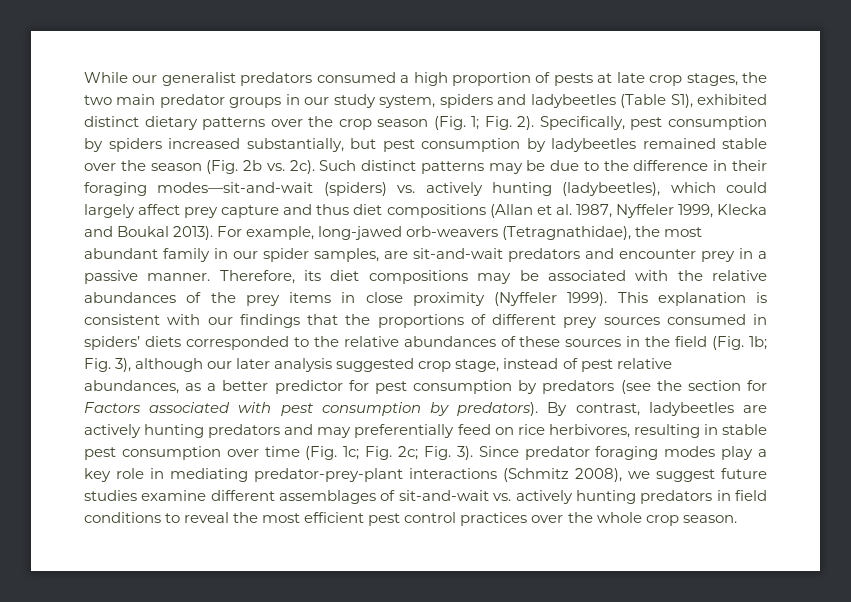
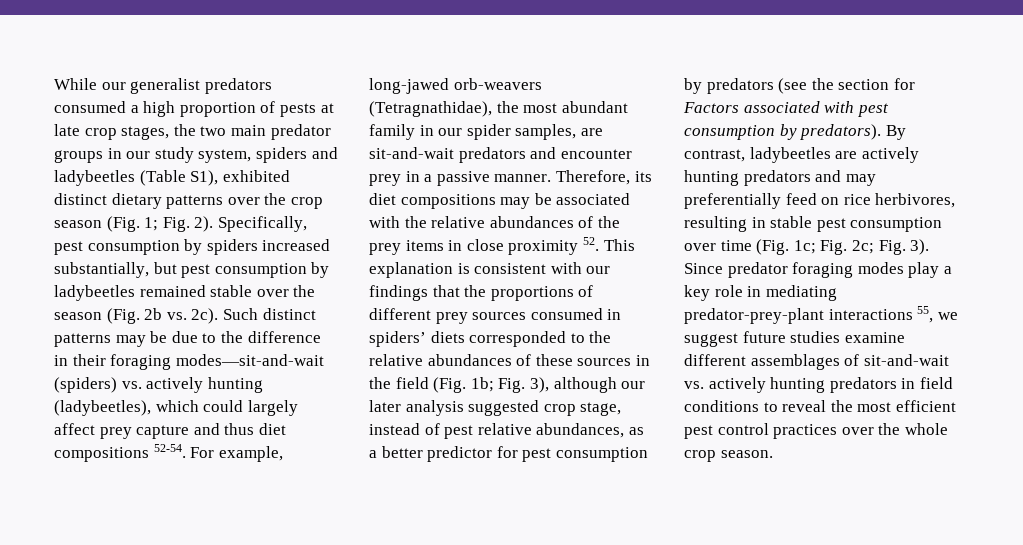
- Such distinct patterns may be due to the difference in their foraging modes—sit-and-wait (spiders) vs. actively hunting (ladybeetles), which could largely affect prey capture and thus diet compositions (Allan et al. 1987, Nyffeler 1999, Klecka and Boukal 2013).
+ Such distinct patterns may be due to the difference in their foraging modes—sit-and-wait (spiders) vs. actively hunting (ladybeetles), which could largely affect prey capture and thus diet compositions 52-54.
- Therefore, its diet compositions may be associated with the relative abundances of the prey items in close proximity (Nyffeler 1999). This explanation is consistent with our findings that the proportions of different prey sources consumed in spiders’ diets corresponded to the relative abundances of these sources in the field (Fig. 1b;
+ Therefore, its diet compositions may be associated with the relative abundances of the prey items in close proximity 52. This explanation is consistent with our findings that the proportions of different prey sources consumed in spiders’ diets corresponded to the relative abundances of these sources in the field (Fig. 1b;
- Since predator foraging modes play a key role in mediating predator-prey-plant interactions (Schmitz 2008), we suggest future studies examine different assemblages of sit-and-wait vs. actively hunting predators in field conditions to reveal the most efficient pest control practices over the whole crop season.
+ Since predator foraging modes play a key role in mediating predator-prey-plant interactions 55, we suggest future studies examine different assemblages of sit-and-wait vs. actively hunting predators in field conditions to reveal the most efficient pest control practices over the whole crop season.

